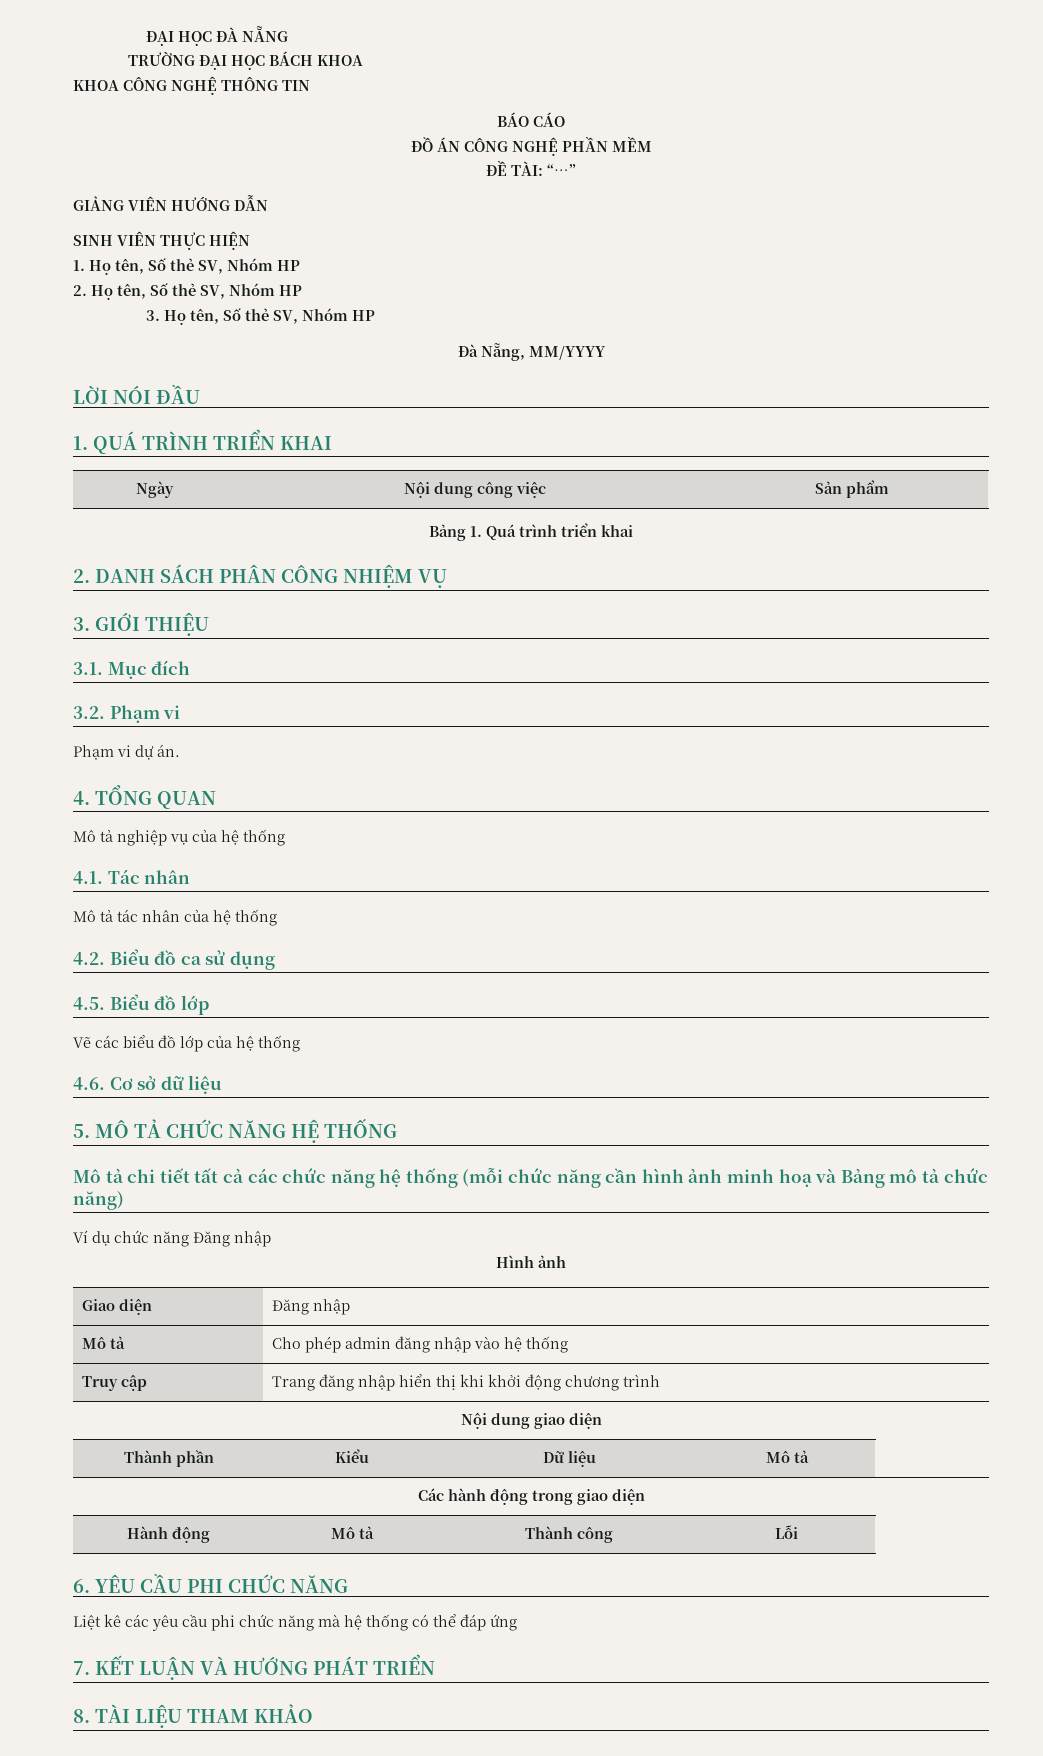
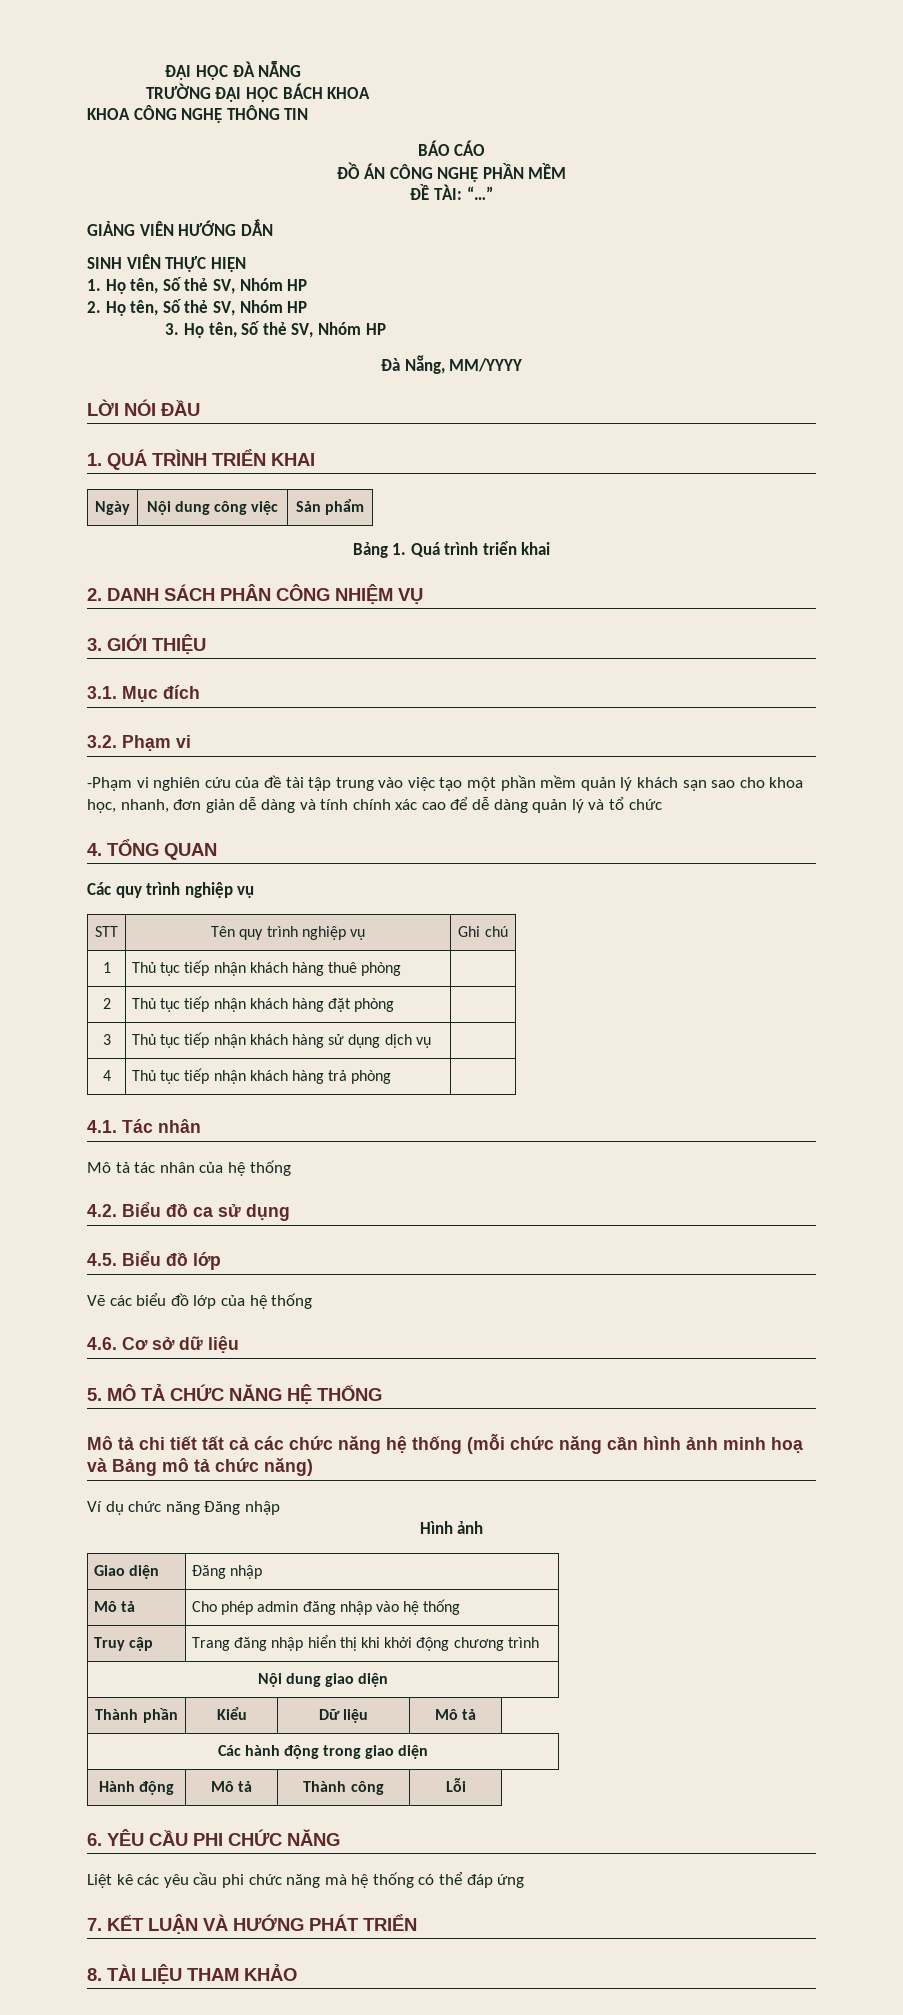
- Phạm vi dự án.
+ -Phạm vi nghiên cứu của đề tài tập trung vào việc tạo một phần mềm quản lý khách sạn sao cho khoa học, nhanh, đơn giản dễ dàng và tính chính xác cao để dễ dàng quản lý và tổ chức
- Mô tả nghiệp vụ của hệ thống
+ Các quy trình nghiệp vụ
+ STT | Tên quy trình nghiệp vụ | Ghi chú
+ 1 | Thủ tục tiếp nhận khách hàng thuê phòng |
+ 2 | Thủ tục tiếp nhận khách hàng đặt phòng |
+ 3 | Thủ tục tiếp nhận khách hàng sử dụng dịch vụ |
+ 4 | Thủ tục tiếp nhận khách hàng trả phòng |

